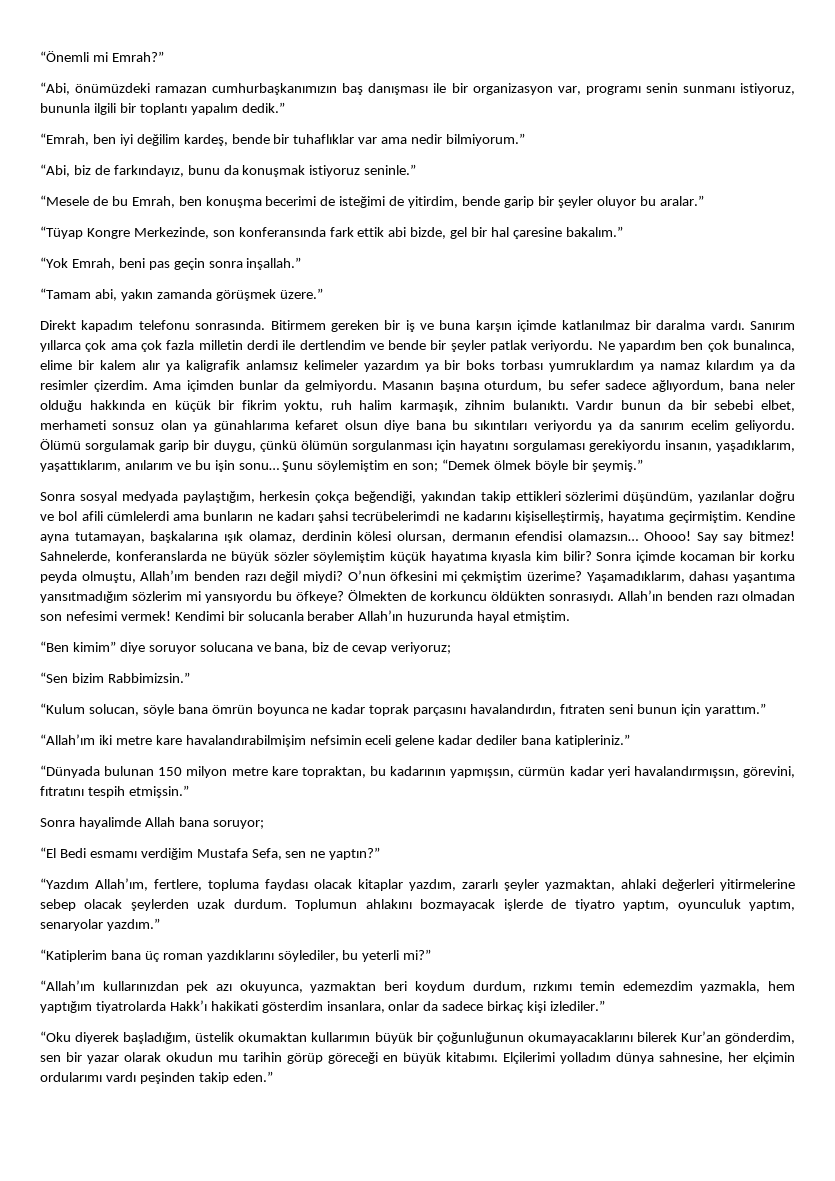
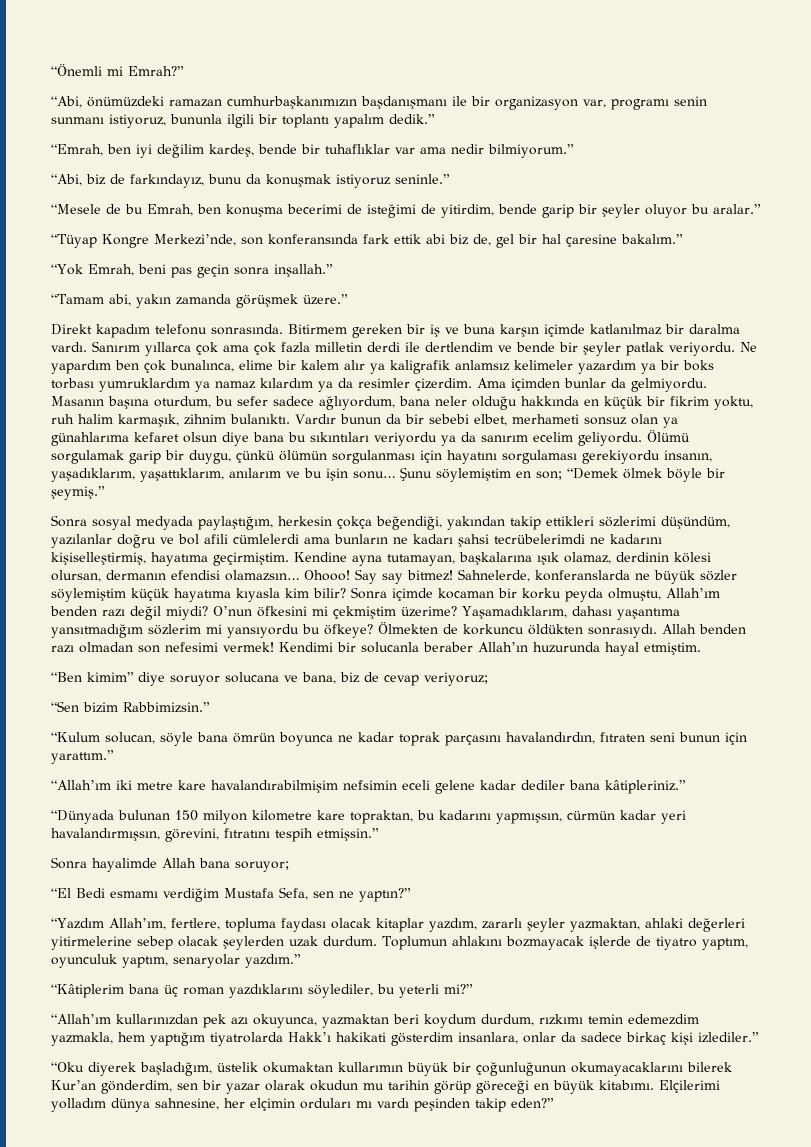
- “Abi, önümüzdeki ramazan cumhurbaşkanımızın baş danışması ile bir organizasyon var, programı senin sunmanı istiyoruz, bununla ilgili bir toplantı yapalım dedik.”
+ “Abi, önümüzdeki ramazan cumhurbaşkanımızın başdanışmanı ile bir organizasyon var, programı senin sunmanı istiyoruz, bununla ilgili bir toplantı yapalım dedik.”
- “Tüyap Kongre Merkezinde, son konferansında fark ettik abi bizde, gel bir hal çaresine bakalım.”
+ “Tüyap Kongre Merkezi’nde, son konferansında fark ettik abi biz de, gel bir hal çaresine bakalım.”
- Allah’ın benden razı olmadan son nefesimi vermek!
+ Allah benden razı olmadan son nefesimi vermek!
- “Allah’ım iki metre kare havalandırabilmişim nefsimin eceli gelene kadar dediler bana katipleriniz.”
+ “Allah’ım iki metre kare havalandırabilmişim nefsimin eceli gelene kadar dediler bana kâtipleriniz.”
- “Dünyada bulunan 150 milyon metre kare topraktan, bu kadarının yapmışsın, cürmün kadar yeri havalandırmışsın, görevini, fıtratını tespih etmişsin.”
+ “Dünyada bulunan 150 milyon kilometre kare topraktan, bu kadarını yapmışsın, cürmün kadar yeri havalandırmışsın, görevini, fıtratını tespih etmişsin.”
- “Katiplerim bana üç roman yazdıklarını söylediler, bu yeterli mi?”
+ “Kâtiplerim bana üç roman yazdıklarını söylediler, bu yeterli mi?”
- Elçilerimi yolladım dünya sahnesine, her elçimin ordularımı vardı peşinden takip eden.”
+ Elçilerimi yolladım dünya sahnesine, her elçimin orduları mı vardı peşinden takip eden?”

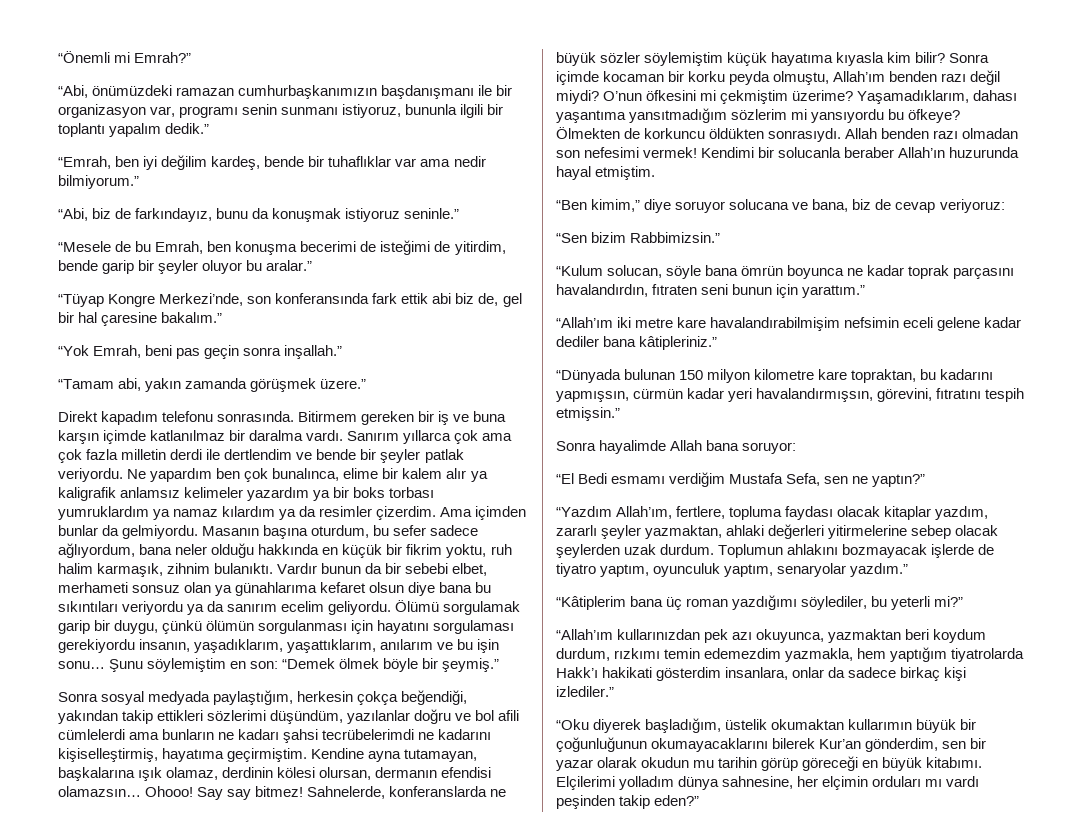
- Şunu söylemiştim en son; “Demek ölmek böyle bir şeymiş.”
+ Şunu söylemiştim en son: “Demek ölmek böyle bir şeymiş.”
- “Ben kimim” diye soruyor solucana ve bana, biz de cevap veriyoruz;
+ “Ben kimim,” diye soruyor solucana ve bana, biz de cevap veriyoruz:
- Sonra hayalimde Allah bana soruyor;
+ Sonra hayalimde Allah bana soruyor:
- “Kâtiplerim bana üç roman yazdıklarını söylediler, bu yeterli mi?”
+ “Kâtiplerim bana üç roman yazdığımı söylediler, bu yeterli mi?”

